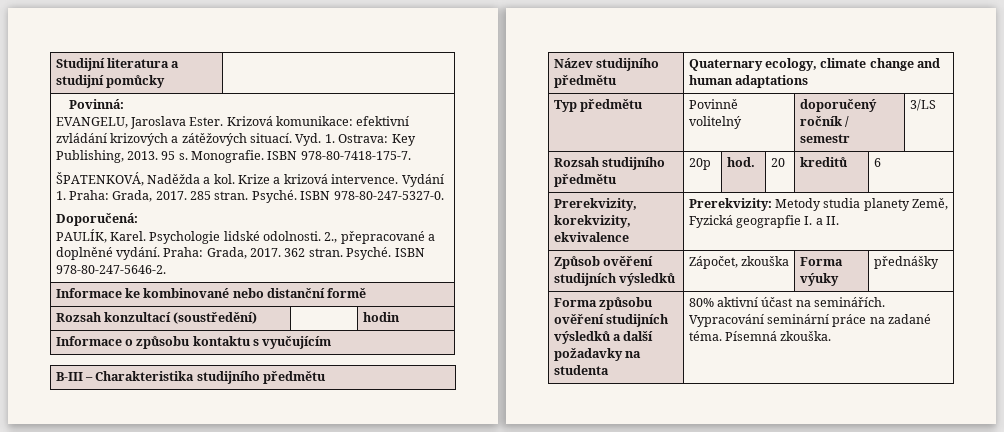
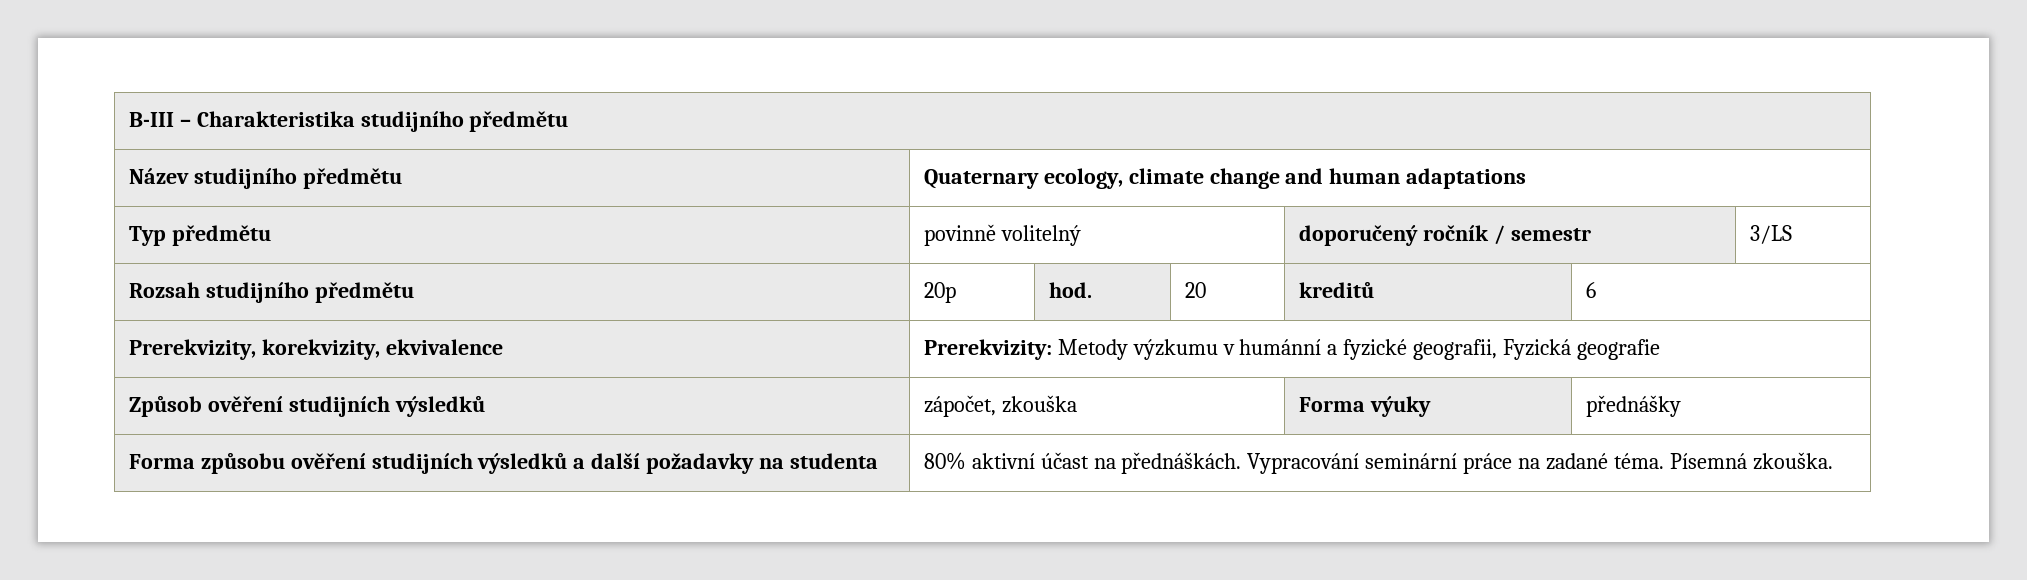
- Studijní literatura a studijní pomůcky |
- Povinná:
- EVANGELU, Jaroslava Ester. Krizová komunikace: efektivní zvládání krizových a zátěžových situací. Vyd. 1. Ostrava: Key Publishing, 2013. 95 s. Monografie. ISBN 978-80-7418-175-7.
- ŠPATENKOVÁ, Naděžda a kol. Krize a krizová intervence. Vydání 1. Praha: Grada, 2017. 285 stran. Psyché. ISBN 978-80-247-5327-0.
- Doporučená:
- PAULÍK, Karel. Psychologie lidské odolnosti. 2., přepracované a doplněné vydání. Praha: Grada, 2017. 362 stran. Psyché. ISBN 978-80-247-5646-2.
- Informace ke kombinované nebo distanční formě
- Rozsah konzultací (soustředění) | | hodin
- Informace o způsobu kontaktu s vyučujícím
- Typ předmětu | Povinně volitelný | doporučený ročník / semestr | 3/LS
+ Typ předmětu | povinně volitelný | doporučený ročník / semestr | 3/LS
- Prerekvizity, korekvizity, ekvivalence | Prerekvizity: Metody studia planety Země, Fyzická geograpfie I. a II.
+ Prerekvizity, korekvizity, ekvivalence | Prerekvizity: Metody výzkumu v humánní a fyzické geografii, Fyzická geografie
- Způsob ověření studijních výsledků | Zápočet, zkouška | Forma výuky | přednášky
+ Způsob ověření studijních výsledků | zápočet, zkouška | Forma výuky | přednášky
- Forma způsobu ověření studijních výsledků a další požadavky na studenta | 80% aktivní účast na seminářích. Vypracování seminární práce na zadané téma. Písemná zkouška.
+ Forma způsobu ověření studijních výsledků a další požadavky na studenta | 80% aktivní účast na přednáškách. Vypracování seminární práce na zadané téma. Písemná zkouška.

